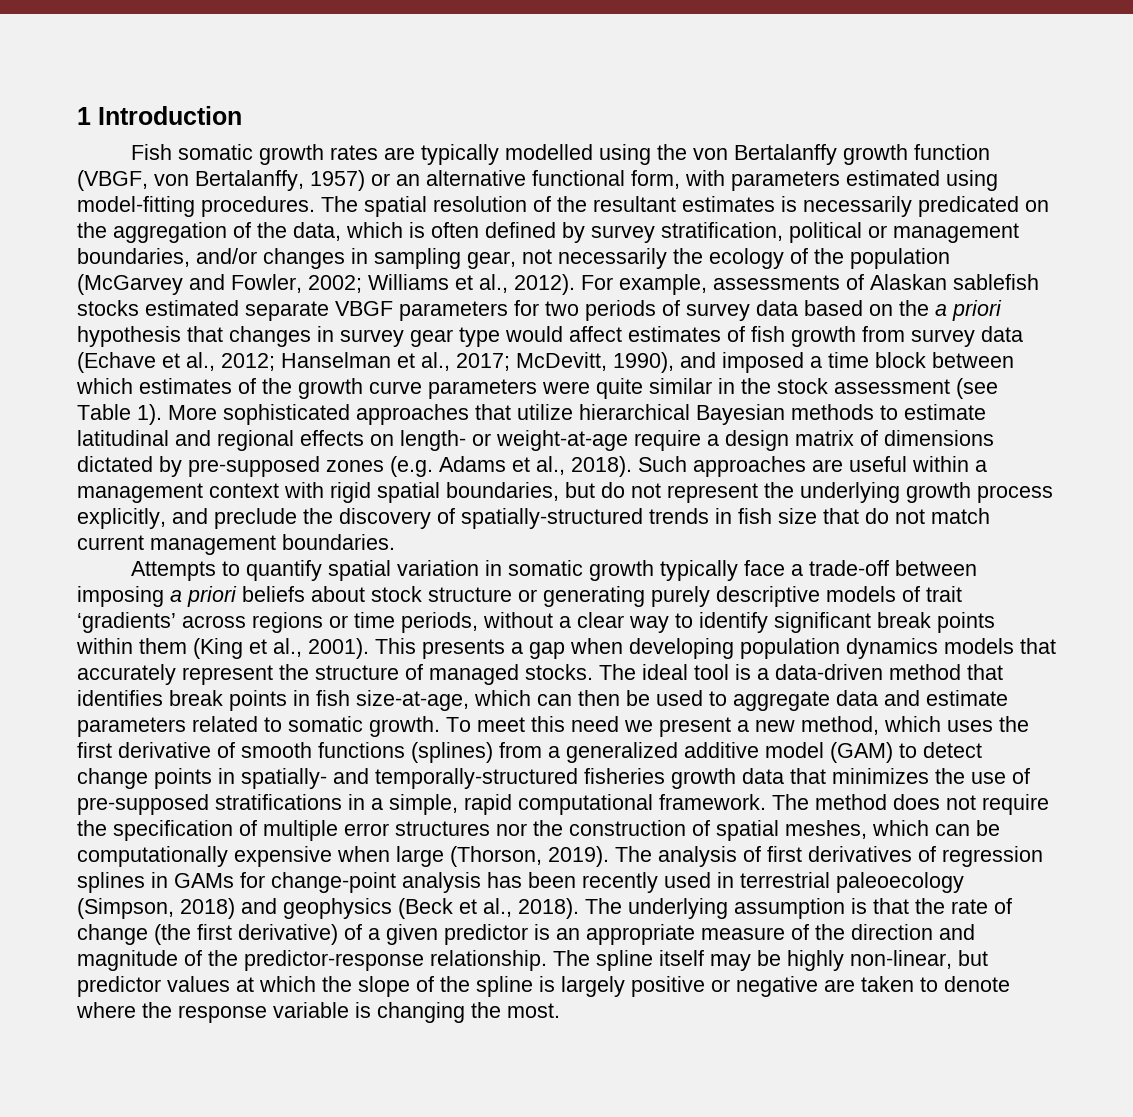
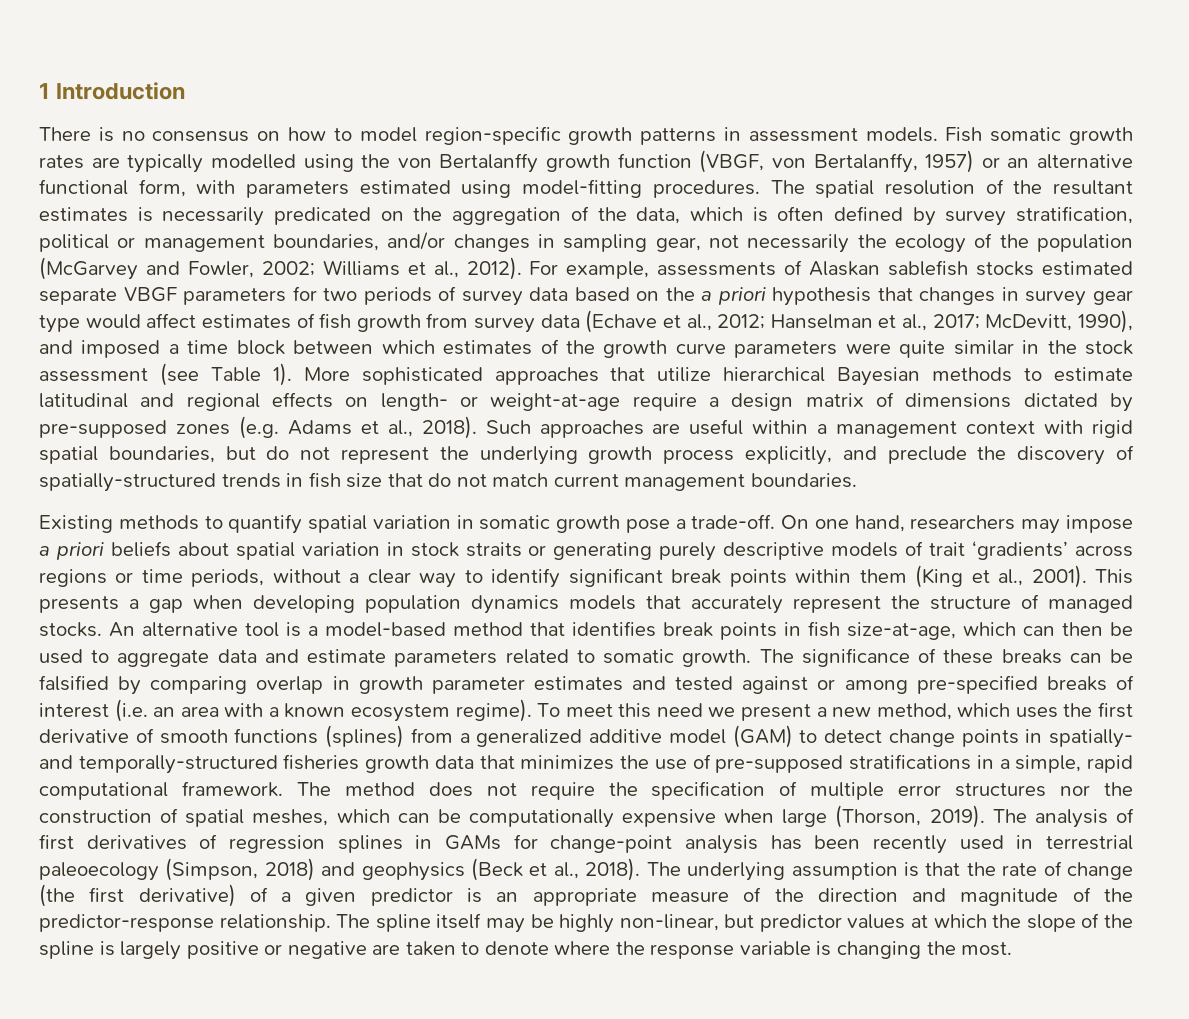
+ There is no consensus on how to model region-specific growth patterns in assessment models.
- Attempts to quantify spatial variation in somatic growth typically face a trade-off between imposing a priori beliefs about stock structure or generating purely descriptive models of trait ‘gradients’ across regions or time periods, without a clear way to identify significant break points within them (King et al., 2001).
+ Existing methods to quantify spatial variation in somatic growth pose a trade-off. On one hand, researchers may impose a priori beliefs about spatial variation in stock straits or generating purely descriptive models of trait ‘gradients’ across regions or time periods, without a clear way to identify significant break points within them (King et al., 2001).
- The ideal tool is a data-driven method that identifies break points in fish size-at-age, which can then be used to aggregate data and estimate parameters related to somatic growth.
+ An alternative tool is a model-based method that identifies break points in fish size-at-age, which can then be used to aggregate data and estimate parameters related to somatic growth.
+ The significance of these breaks can be falsified by comparing overlap in growth parameter estimates and tested against or among pre-specified breaks of interest (i.e. an area with a known ecosystem regime).

